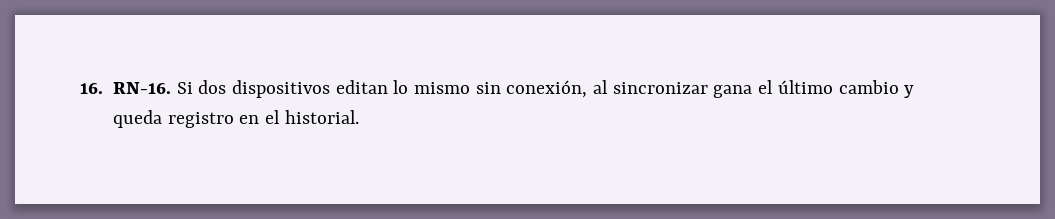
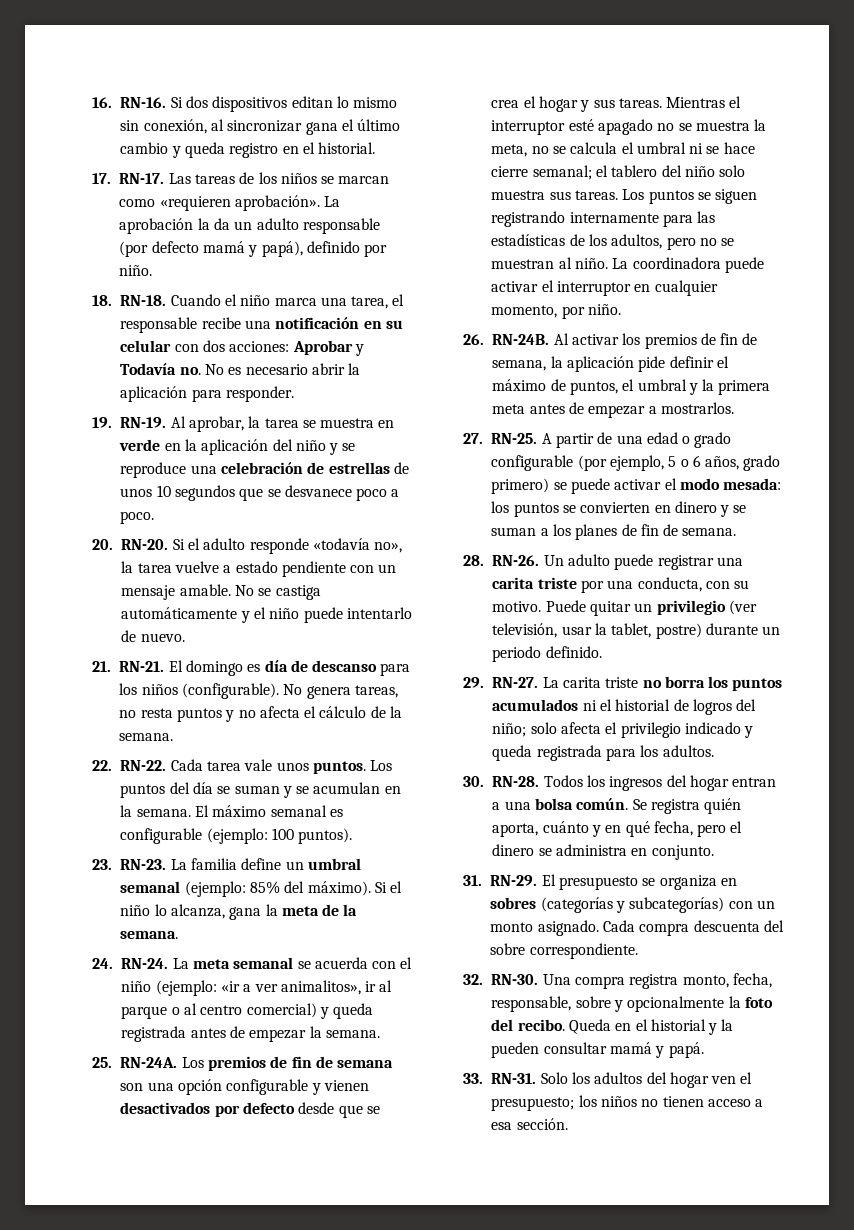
+ 17. RN-17. Las tareas de los niños se marcan como «requieren aprobación». La aprobación la da un adulto responsable (por defecto mamá y papá), definido por niño.
+ 18. RN-18. Cuando el niño marca una tarea, el responsable recibe una notificación en su celular con dos acciones: Aprobar y Todavía no. No es necesario abrir la aplicación para responder.
+ 19. RN-19. Al aprobar, la tarea se muestra en verde en la aplicación del niño y se reproduce una celebración de estrellas de unos 10 segundos que se desvanece poco a poco.
+ 20. RN-20. Si el adulto responde «todavía no», la tarea vuelve a estado pendiente con un mensaje amable. No se castiga automáticamente y el niño puede intentarlo de nuevo.
+ 21. RN-21. El domingo es día de descanso para los niños (configurable). No genera tareas, no resta puntos y no afecta el cálculo de la semana.
+ 22. RN-22. Cada tarea vale unos puntos. Los puntos del día se suman y se acumulan en la semana. El máximo semanal es configurable (ejemplo: 100 puntos).
+ 23. RN-23. La familia define un umbral semanal (ejemplo: 85% del máximo). Si el niño lo alcanza, gana la meta de la semana.
+ 24. RN-24. La meta semanal se acuerda con el niño (ejemplo: «ir a ver animalitos», ir al parque o al centro comercial) y queda registrada antes de empezar la semana.
+ 25. RN-24A. Los premios de fin de semana son una opción configurable y vienen desactivados por defecto desde que se crea el hogar y sus tareas. Mientras el interruptor esté apagado no se muestra la meta, no se calcula el umbral ni se hace cierre semanal; el tablero del niño solo muestra sus tareas. Los puntos se siguen registrando internamente para las estadísticas de los adultos, pero no se muestran al niño. La coordinadora puede activar el interruptor en cualquier momento, por niño.
+ 26. RN-24B. Al activar los premios de fin de semana, la aplicación pide definir el máximo de puntos, el umbral y la primera meta antes de empezar a mostrarlos.
+ 27. RN-25. A partir de una edad o grado configurable (por ejemplo, 5 o 6 años, grado primero) se puede activar el modo mesada: los puntos se convierten en dinero y se suman a los planes de fin de semana.
+ 28. RN-26. Un adulto puede registrar una carita triste por una conducta, con su motivo. Puede quitar un privilegio (ver televisión, usar la tablet, postre) durante un periodo definido.
+ 29. RN-27. La carita triste no borra los puntos acumulados ni el historial de logros del niño; solo afecta el privilegio indicado y queda registrada para los adultos.
+ 30. RN-28. Todos los ingresos del hogar entran a una bolsa común. Se registra quién aporta, cuánto y en qué fecha, pero el dinero se administra en conjunto.
+ 31. RN-29. El presupuesto se organiza en sobres (categorías y subcategorías) con un monto asignado. Cada compra descuenta del sobre correspondiente.
+ 32. RN-30. Una compra registra monto, fecha, responsable, sobre y opcionalmente la foto del recibo. Queda en el historial y la pueden consultar mamá y papá.
+ 33. RN-31. Solo los adultos del hogar ven el presupuesto; los niños no tienen acceso a esa sección.

